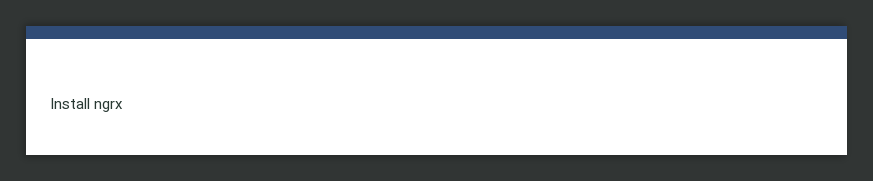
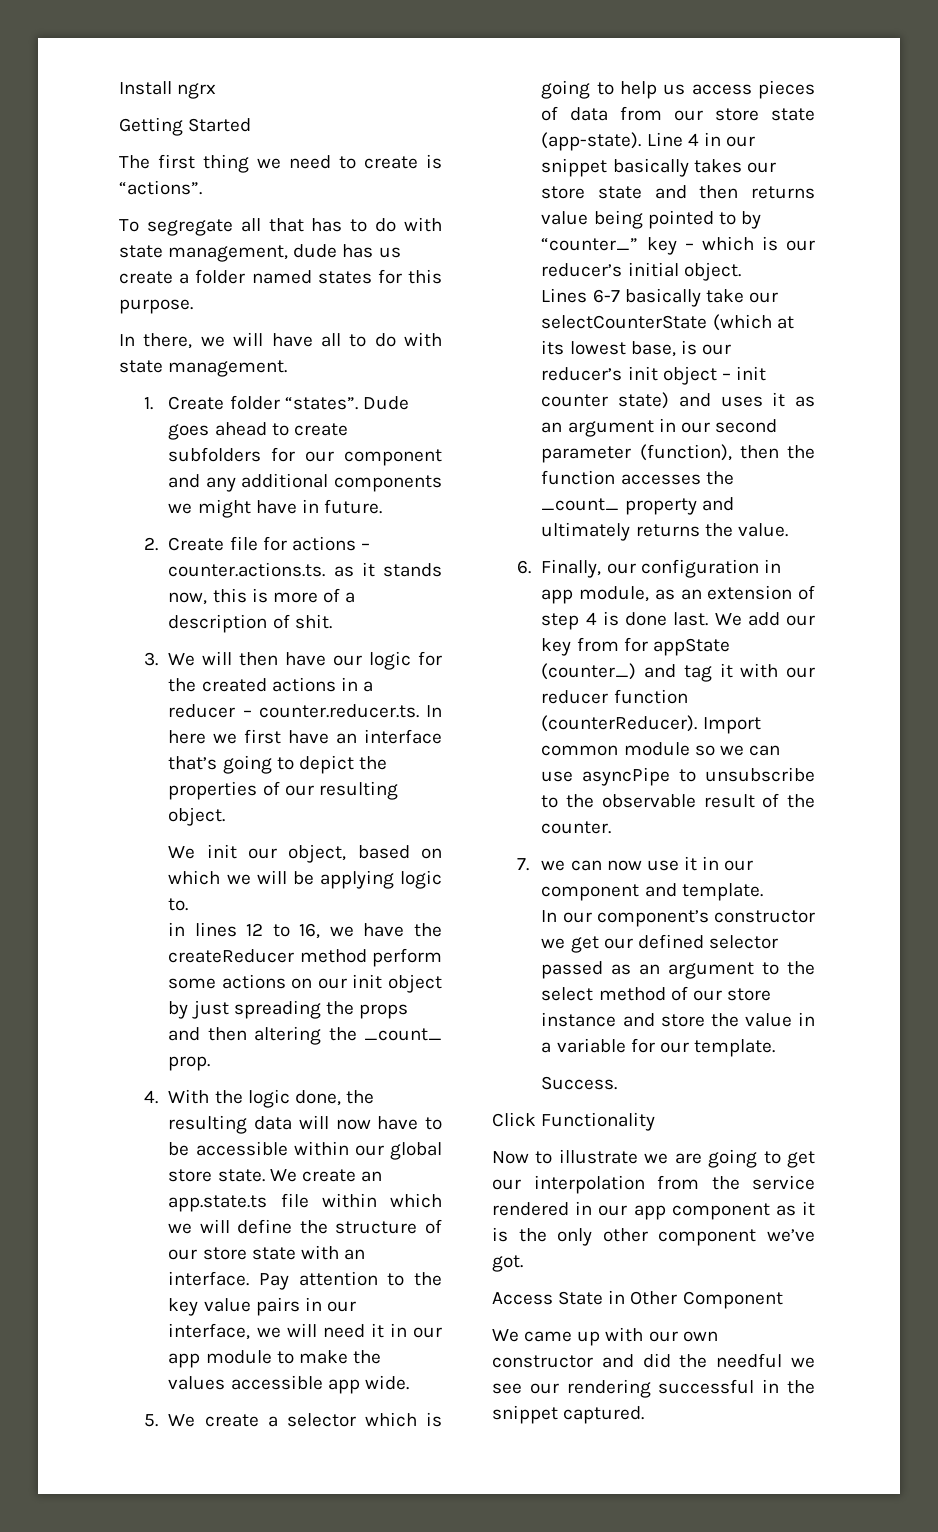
+ Getting Started
+ The first thing we need to create is “actions”.
+ To segregate all that has to do with state management, dude has us create a folder named states for this purpose.
+ In there, we will have all to do with state management.
+ 1. Create folder “states”. Dude goes ahead to create subfolders for our component and any additional components we might have in future.
+ 2. Create file for actions – counter.actions.ts. as it stands now, this is more of a description of shit.
+ 3. We will then have our logic for the created actions in a reducer – counter.reducer.ts. In here we first have an interface that’s going to depict the properties of our resulting object.
+ We init our object, based on which we will be applying logic to.
+ in lines 12 to 16, we have the createReducer method perform some actions on our init object by just spreading the props and then altering the _count_ prop.
+ 4. With the logic done, the resulting data will now have to be accessible within our global store state. We create an app.state.ts file within which we will define the structure of our store state with an interface. Pay attention to the key value pairs in our interface, we will need it in our app module to make the values accessible app wide.
+ 5. We create a selector which is going to help us access pieces of data from our store state (app-state). Line 4 in our snippet basically takes our store state and then returns value being pointed to by “counter_” key – which is our reducer’s initial object.
+ Lines 6-7 basically take our selectCounterState (which at its lowest base, is our reducer’s init object – init counter state) and uses it as an argument in our second parameter (function), then the function accesses the _count_ property and ultimately returns the value.
+ 6. Finally, our configuration in app module, as an extension of step 4 is done last. We add our key from for appState (counter_) and tag it with our reducer function (counterReducer). Import common module so we can use asyncPipe to unsubscribe to the observable result of the counter.
+ 7. we can now use it in our component and template.
+ In our component’s constructor we get our defined selector passed as an argument to the select method of our store instance and store the value in a variable for our template.
+ Success.
+ Click Functionality
+ Now to illustrate we are going to get our interpolation from the service rendered in our app component as it is the only other component we’ve got.
+ Access State in Other Component
+ We came up with our own constructor and did the needful we see our rendering successful in the snippet captured.

